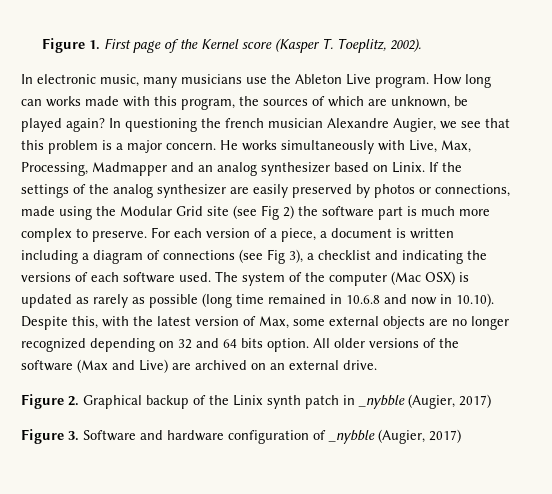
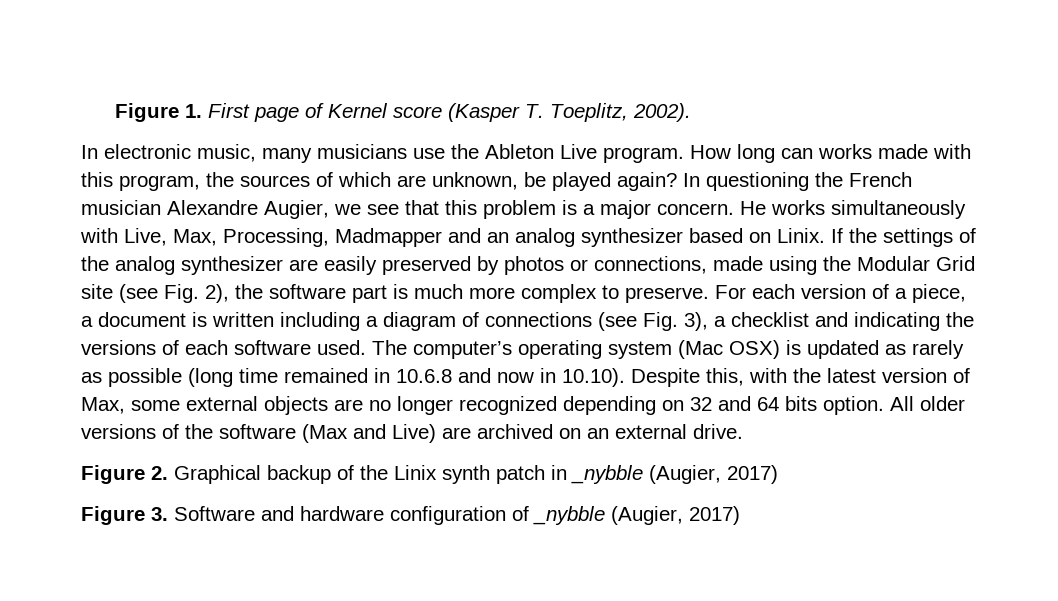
- Figure 1. First page of the Kernel score (Kasper T. Toeplitz, 2002).
+ Figure 1. First page of Kernel score (Kasper T. Toeplitz, 2002).
- In questioning the french musician Alexandre Augier, we see that this problem is a major concern.
+ In questioning the French musician Alexandre Augier, we see that this problem is a major concern.
- If the settings of the analog synthesizer are easily preserved by photos or connections, made using the Modular Grid site (see Fig 2) the software part is much more complex to preserve.
+ If the settings of the analog synthesizer are easily preserved by photos or connections, made using the Modular Grid site (see Fig. 2), the software part is much more complex to preserve.
- For each version of a piece, a document is written including a diagram of connections (see Fig 3), a checklist and indicating the versions of each software used.
+ For each version of a piece, a document is written including a diagram of connections (see Fig. 3), a checklist and indicating the versions of each software used.
- The system of the computer (Mac OSX) is updated as rarely as possible (long time remained in 10.6.8 and now in 10.10). Despite this, with the latest version of Max, some external objects are no longer recognized depending on 32 and 64 bits option.
+ The computer’s operating system (Mac OSX) is updated as rarely as possible (long time remained in 10.6.8 and now in 10.10). Despite this, with the latest version of Max, some external objects are no longer recognized depending on 32 and 64 bits option.

